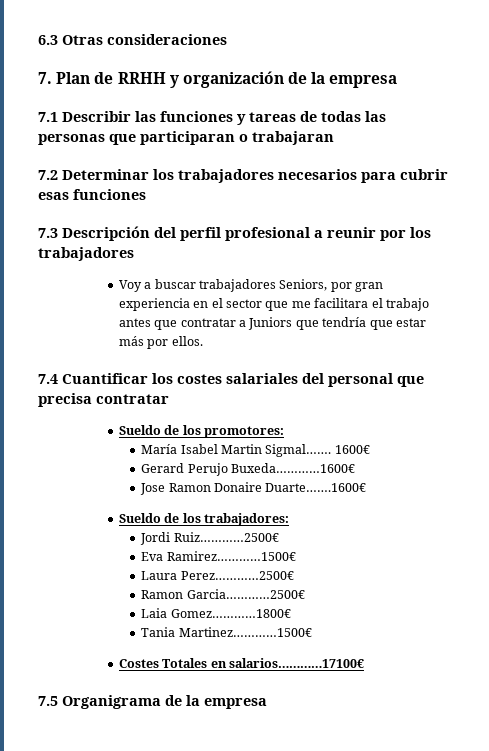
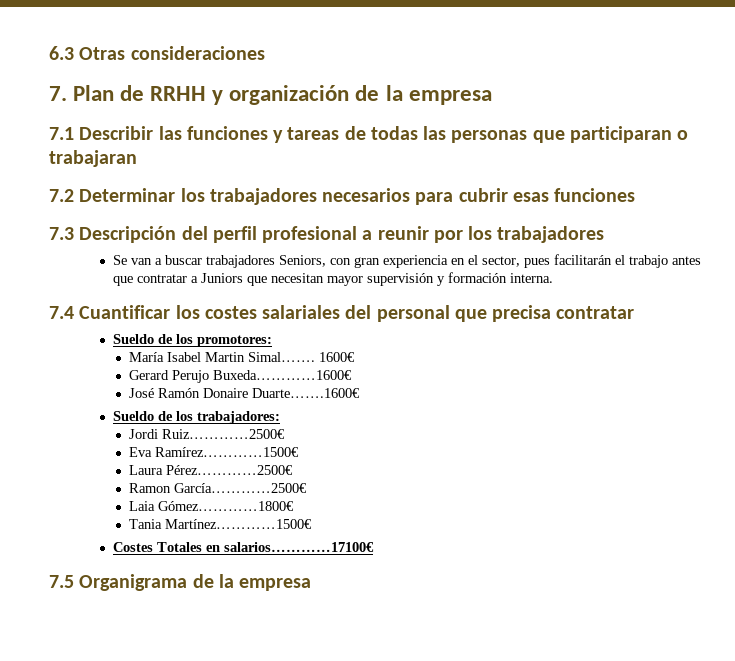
- Voy a buscar trabajadores Seniors, por gran experiencia en el sector que me facilitara el trabajo antes que contratar a Juniors que tendría que estar más por ellos.
+ Se van a buscar trabajadores Seniors, con gran experiencia en el sector, pues facilitarán el trabajo antes que contratar a Juniors que necesitan mayor supervisión y formación interna.
- María Isabel Martin Sigmal…….
+ María Isabel Martin Simal…….
- Jose Ramon Donaire Duarte…….1600€
+ José Ramón Donaire Duarte…….1600€
- Eva Ramirez…………1500€
+ Eva Ramírez…………1500€
- Laura Perez…………2500€
- Ramon Garcia…………2500€
+ Laura Pérez…………2500€
+ Ramon García…………2500€
- Laia Gomez…………1800€
+ Laia Gómez…………1800€
- Tania Martinez…………1500€
+ Tania Martínez…………1500€

